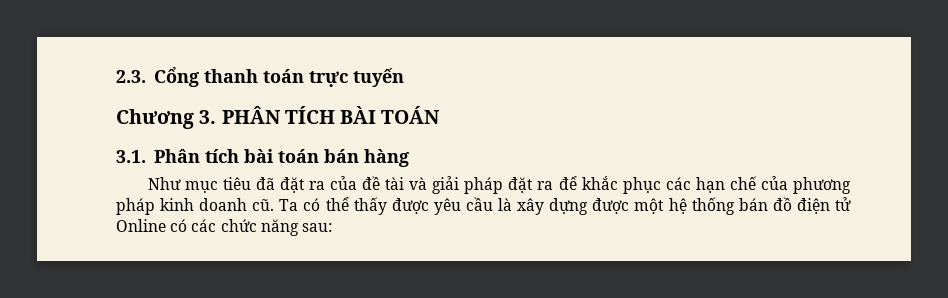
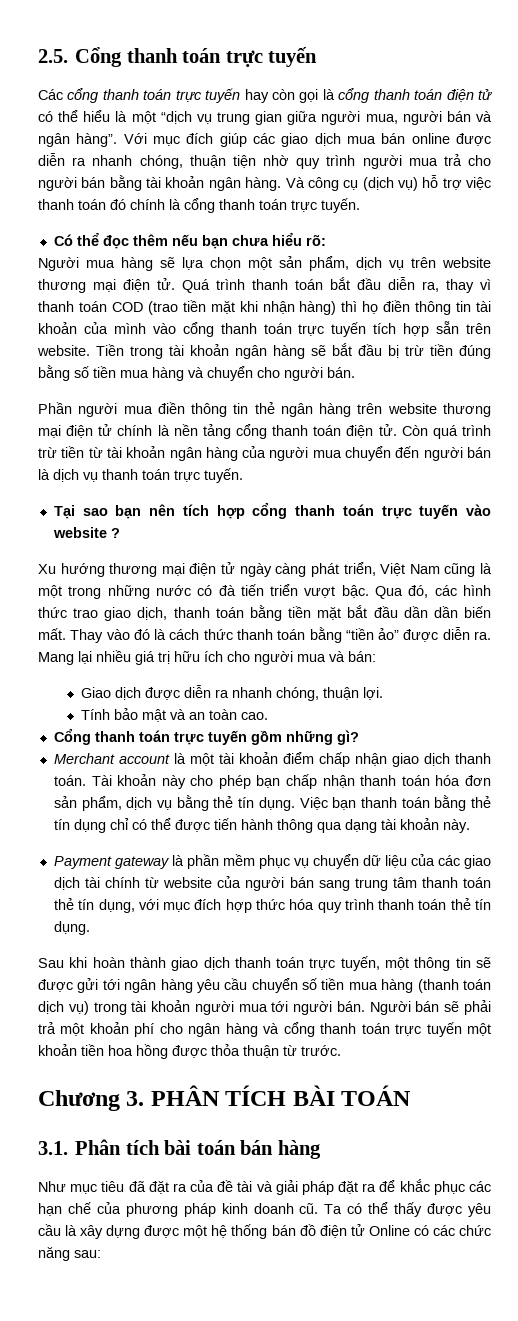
- 2.3. Cổng thanh toán trực tuyến
+ 2.5. Cổng thanh toán trực tuyến
+ Các cổng thanh toán trực tuyến hay còn gọi là cổng thanh toán điện tử có thể hiểu là một “dịch vụ trung gian giữa người mua, người bán và ngân hàng”. Với mục đích giúp các giao dịch mua bán online được diễn ra nhanh chóng, thuận tiện nhờ quy trình người mua trả cho người bán bằng tài khoản ngân hàng. Và công cụ (dịch vụ) hỗ trợ việc thanh toán đó chính là cổng thanh toán trực tuyến.
+ Có thể đọc thêm nếu bạn chưa hiểu rõ:
+ Người mua hàng sẽ lựa chọn một sản phẩm, dịch vụ trên website thương mại điện tử. Quá trình thanh toán bắt đầu diễn ra, thay vì thanh toán COD (trao tiền mặt khi nhận hàng) thì họ điền thông tin tài khoản của mình vào cổng thanh toán trực tuyến tích hợp sẵn trên website. Tiền trong tài khoản ngân hàng sẽ bắt đầu bị trừ tiền đúng bằng số tiền mua hàng và chuyển cho người bán.
+ Phần người mua điền thông tin thẻ ngân hàng trên website thương mại điện tử chính là nền tảng cổng thanh toán điện tử. Còn quá trình trừ tiền từ tài khoản ngân hàng của người mua chuyển đến người bán là dịch vụ thanh toán trực tuyến.
+ Tại sao bạn nên tích hợp cổng thanh toán trực tuyến vào website ?
+ Xu hướng thương mại điện tử ngày càng phát triển, Việt Nam cũng là một trong những nước có đà tiến triển vượt bậc. Qua đó, các hình thức trao giao dịch, thanh toán bằng tiền mặt bắt đầu dần dần biến mất. Thay vào đó là cách thức thanh toán bằng “tiền ảo” được diễn ra. Mang lại nhiều giá trị hữu ích cho người mua và bán:
+ Giao dịch được diễn ra nhanh chóng, thuận lợi.
+ Tính bảo mật và an toàn cao.
+ Cổng thanh toán trực tuyến gồm những gì?
+ Merchant account là một tài khoản điểm chấp nhận giao dịch thanh toán. Tài khoản này cho phép bạn chấp nhận thanh toán hóa đơn sản phẩm, dịch vụ bằng thẻ tín dụng. Việc bạn thanh toán bằng thẻ tín dụng chỉ có thể được tiến hành thông qua dạng tài khoản này.
+ Payment gateway là phần mềm phục vụ chuyển dữ liệu của các giao dịch tài chính từ website của người bán sang trung tâm thanh toán thẻ tín dụng, với mục đích hợp thức hóa quy trình thanh toán thẻ tín dụng.
+ Sau khi hoàn thành giao dịch thanh toán trực tuyến, một thông tin sẽ được gửi tới ngân hàng yêu cầu chuyển số tiền mua hàng (thanh toán dịch vụ) trong tài khoản người mua tới người bán. Người bán sẽ phải trả một khoản phí cho ngân hàng và cổng thanh toán trực tuyến một khoản tiền hoa hồng được thỏa thuận từ trước.

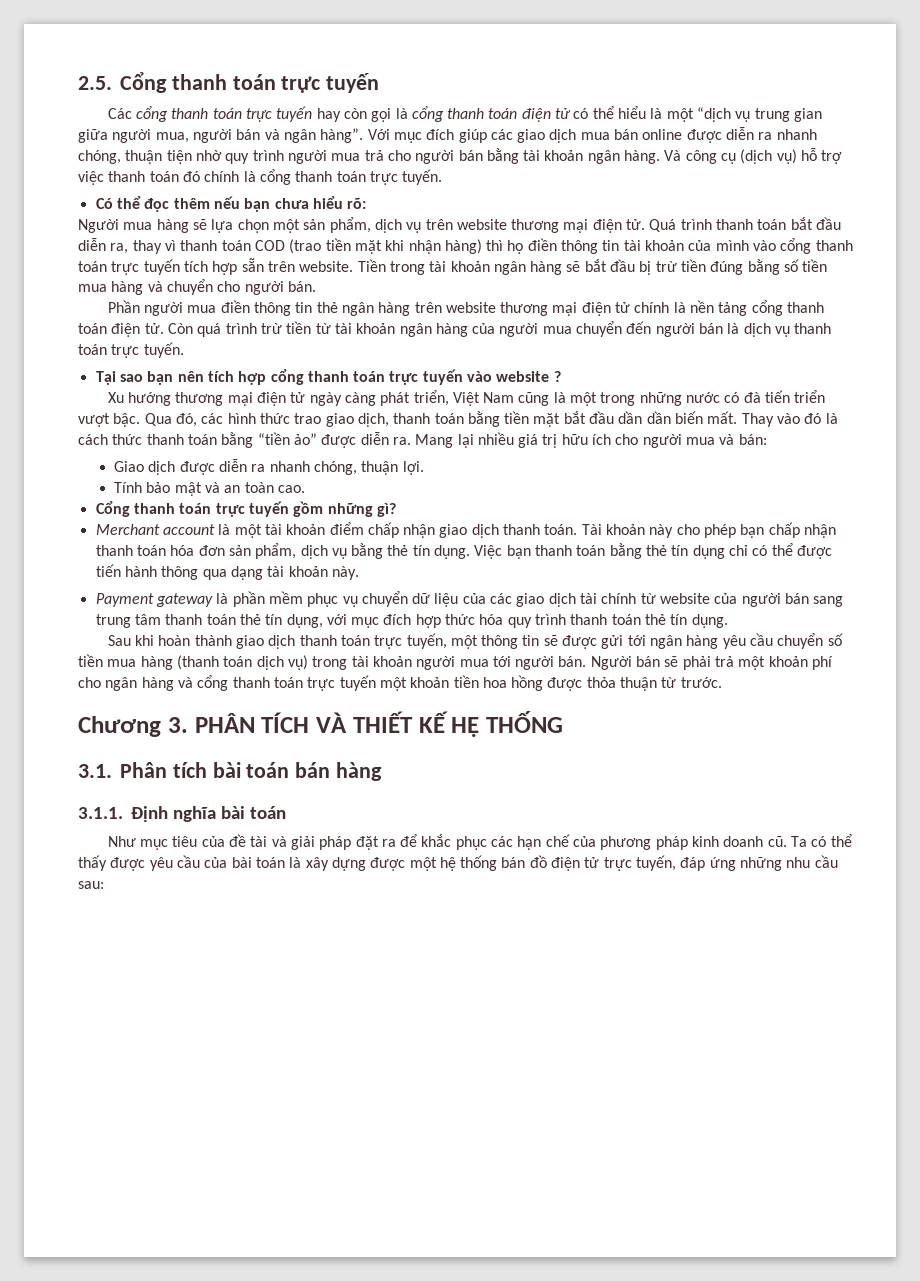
- Chương 3. PHÂN TÍCH BÀI TOÁN
+ Chương 3. PHÂN TÍCH VÀ THIẾT KẾ HỆ THỐNG
+ 3.1.1. Định nghĩa bài toán
- Như mục tiêu đã đặt ra của đề tài và giải pháp đặt ra để khắc phục các hạn chế của phương pháp kinh doanh cũ.
+ Như mục tiêu của đề tài và giải pháp đặt ra để khắc phục các hạn chế của phương pháp kinh doanh cũ.
- Ta có thể thấy được yêu cầu là xây dựng được một hệ thống bán đồ điện tử Online có các chức năng sau:
+ Ta có thể thấy được yêu cầu của bài toán là xây dựng được một hệ thống bán đồ điện tử trực tuyến, đáp ứng những nhu cầu sau:

